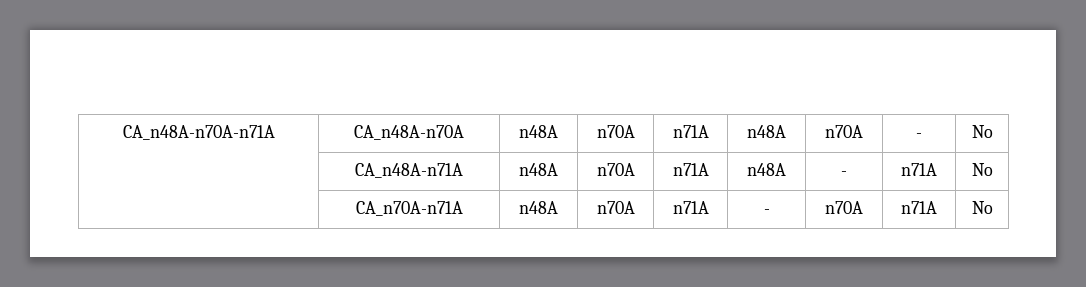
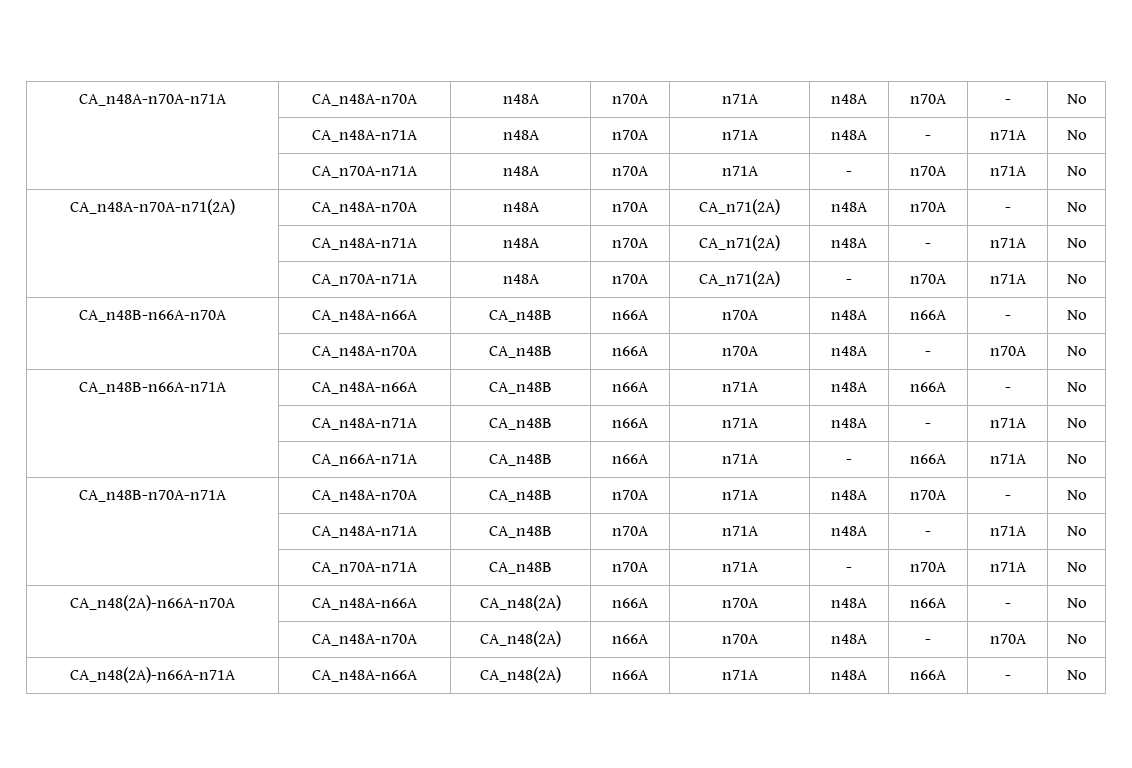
+ CA_n48A-n70A-n71(2A) | CA_n48A-n70A | n48A | n70A | CA_n71(2A) | n48A | n70A | - | No
+ | CA_n48A-n71A | n48A | n70A | CA_n71(2A) | n48A | - | n71A | No
+ | CA_n70A-n71A | n48A | n70A | CA_n71(2A) | - | n70A | n71A | No
+ CA_n48B-n66A-n70A | CA_n48A-n66A | CA_n48B | n66A | n70A | n48A | n66A | - | No
+ | CA_n48A-n70A | CA_n48B | n66A | n70A | n48A | - | n70A | No
+ CA_n48B-n66A-n71A | CA_n48A-n66A | CA_n48B | n66A | n71A | n48A | n66A | - | No
+ | CA_n48A-n71A | CA_n48B | n66A | n71A | n48A | - | n71A | No
+ | CA_n66A-n71A | CA_n48B | n66A | n71A | - | n66A | n71A | No
+ CA_n48B-n70A-n71A | CA_n48A-n70A | CA_n48B | n70A | n71A | n48A | n70A | - | No
+ | CA_n48A-n71A | CA_n48B | n70A | n71A | n48A | - | n71A | No
+ | CA_n70A-n71A | CA_n48B | n70A | n71A | - | n70A | n71A | No
+ CA_n48(2A)-n66A-n70A | CA_n48A-n66A | CA_n48(2A) | n66A | n70A | n48A | n66A | - | No
+ | CA_n48A-n70A | CA_n48(2A) | n66A | n70A | n48A | - | n70A | No
+ CA_n48(2A)-n66A-n71A | CA_n48A-n66A | CA_n48(2A) | n66A | n71A | n48A | n66A | - | No

